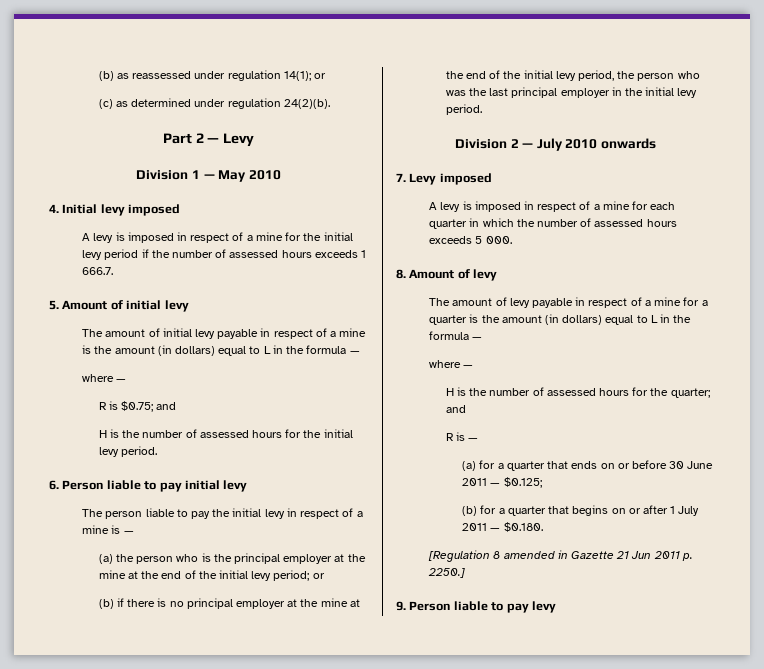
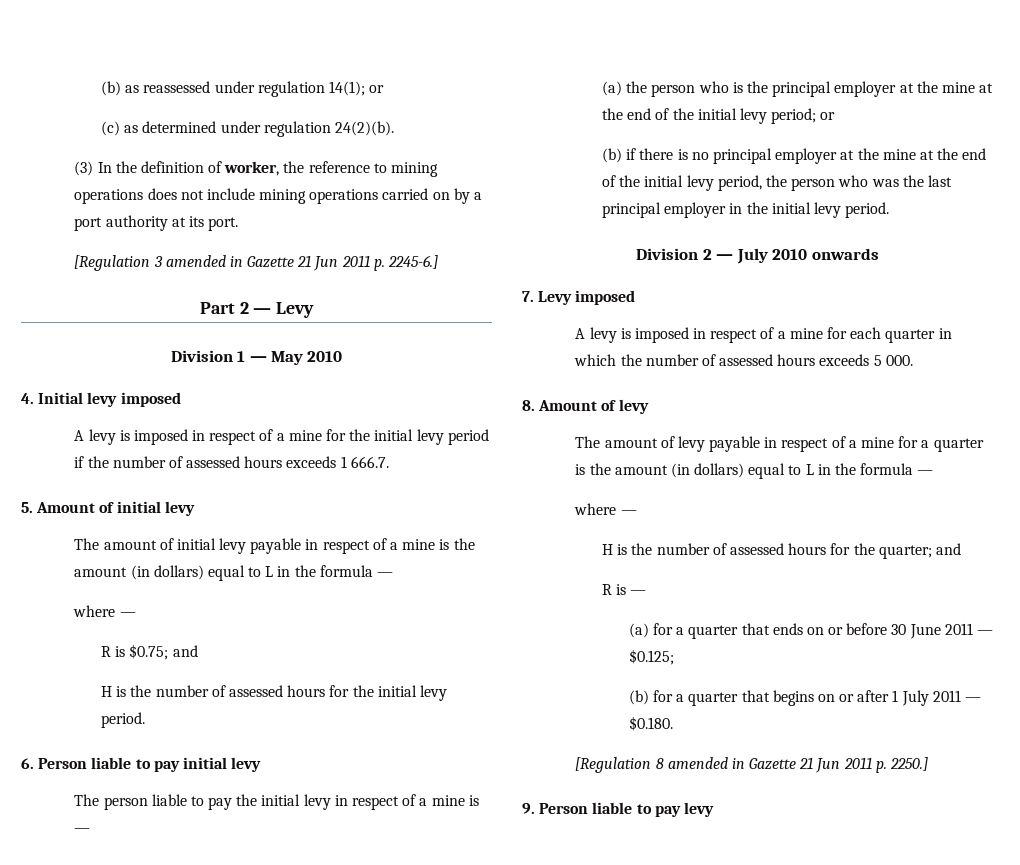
+ (3) In the definition of worker, the reference to mining operations does not include mining operations carried on by a port authority at its port.
+ [Regulation 3 amended in Gazette 21 Jun 2011 p. 2245-6.]

